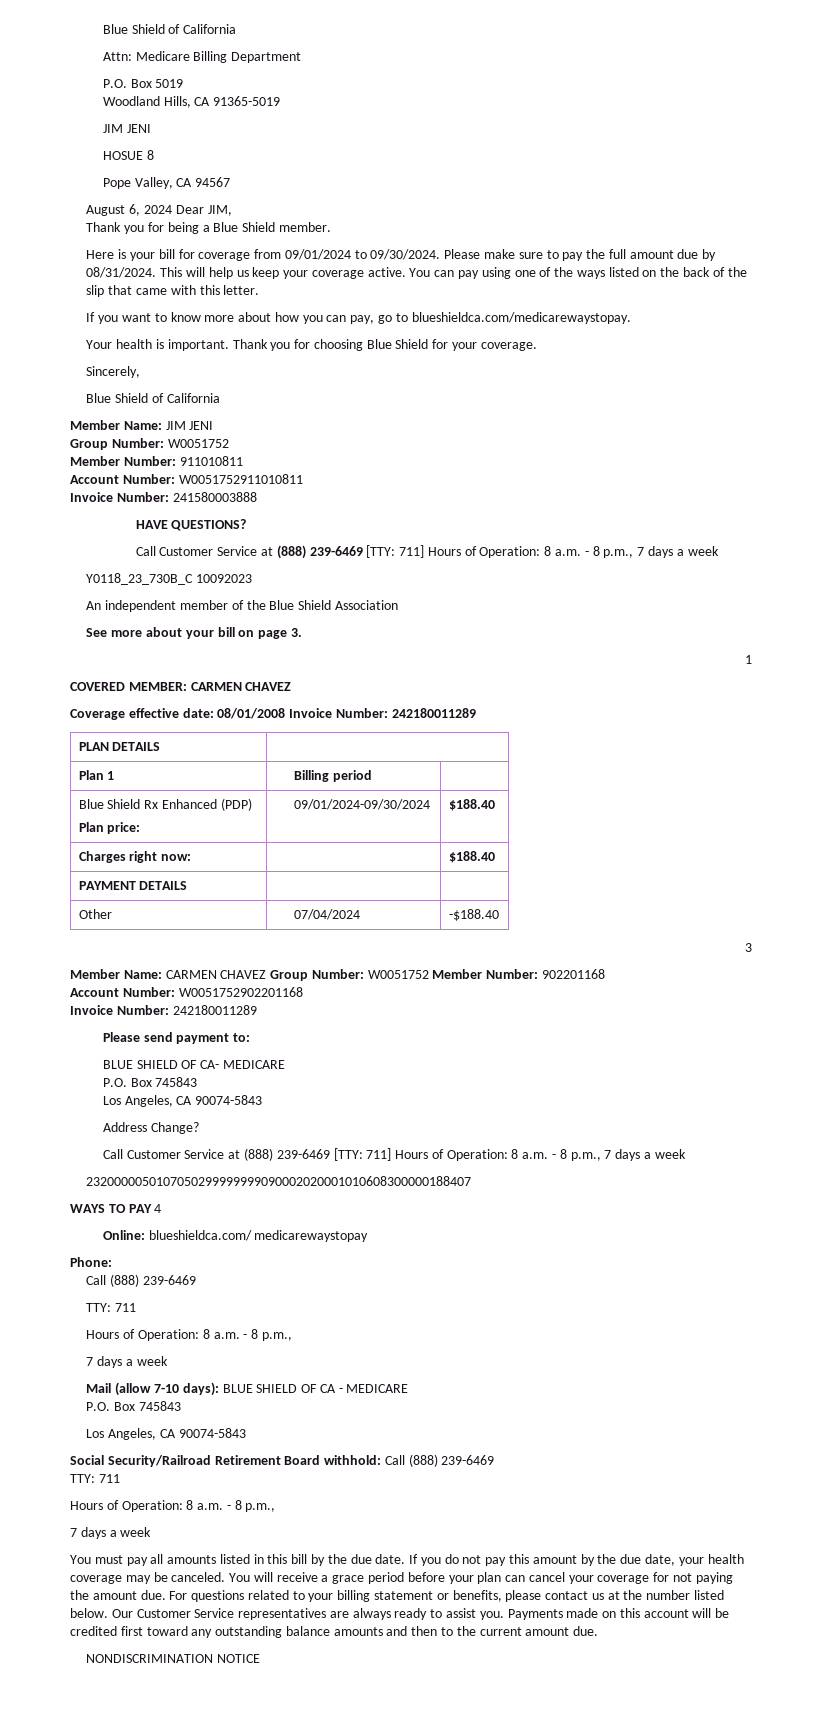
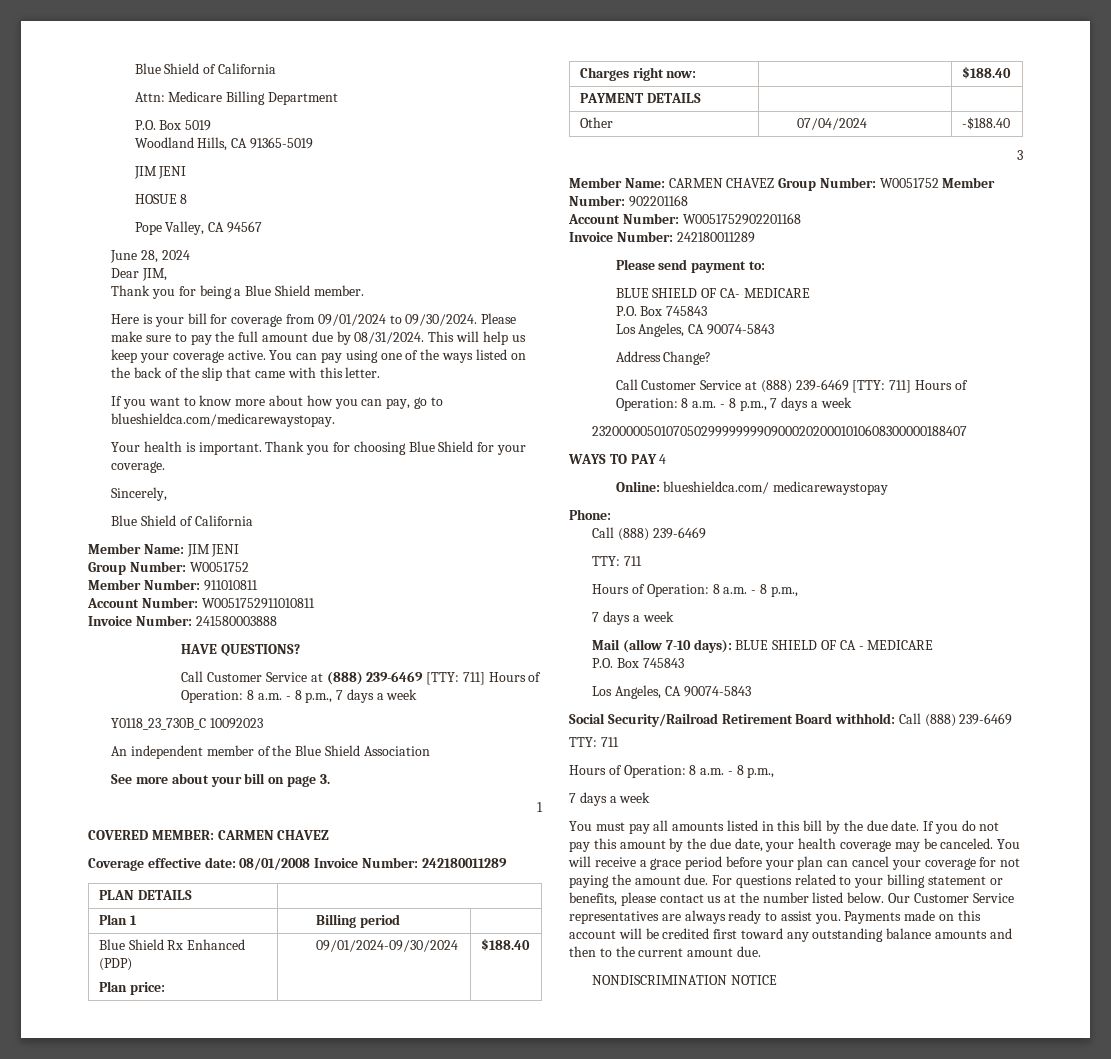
- August 6, 2024 Dear JIM,
+ June 28, 2024
+ Dear JIM,

